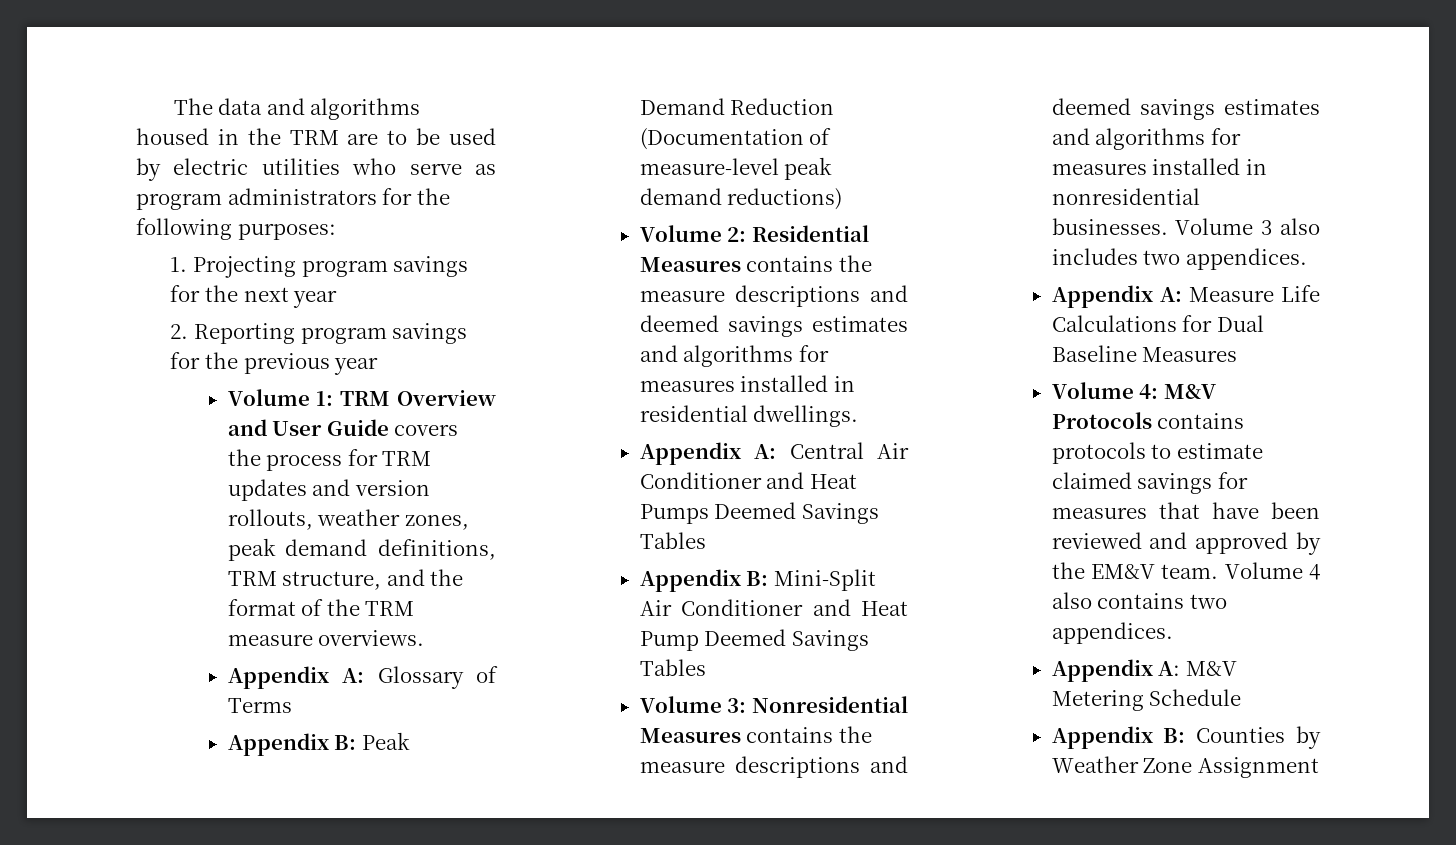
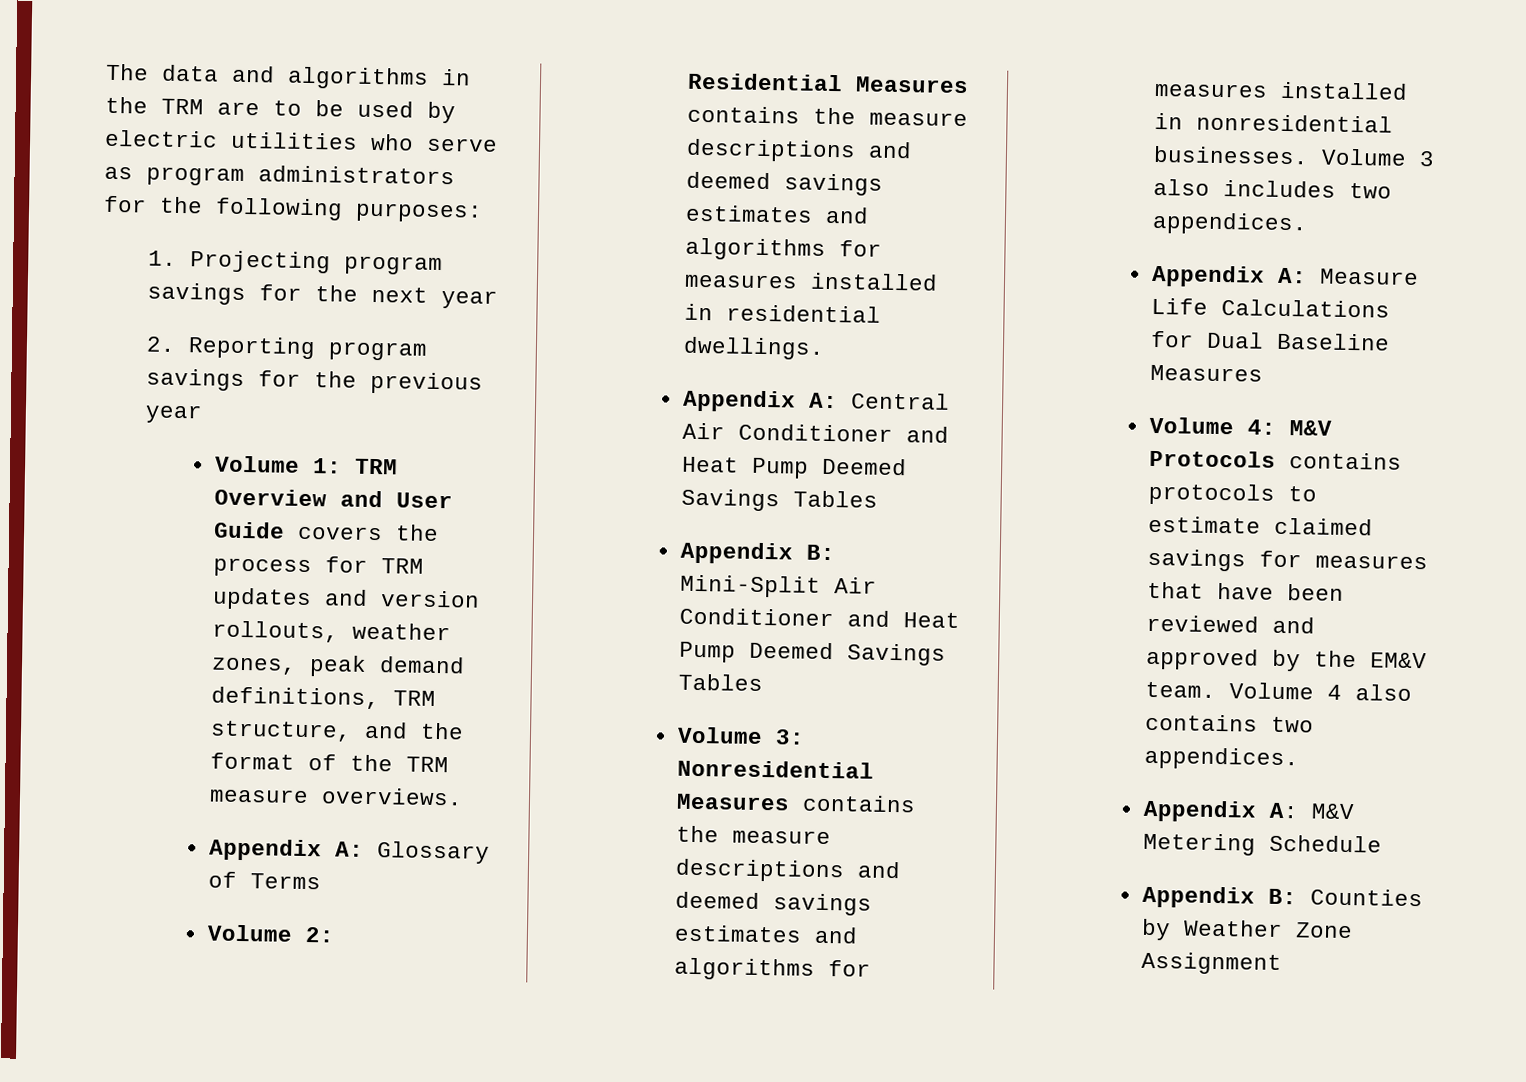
- The data and algorithms housed in the TRM are to be used by electric utilities who serve as program administrators for the following purposes:
+ The data and algorithms in the TRM are to be used by electric utilities who serve as program administrators for the following purposes:
- Appendix B: Peak Demand Reduction (Documentation of measure-level peak demand reductions)
- Appendix A: Central Air Conditioner and Heat Pumps Deemed Savings Tables
+ Appendix A: Central Air Conditioner and Heat Pump Deemed Savings Tables

